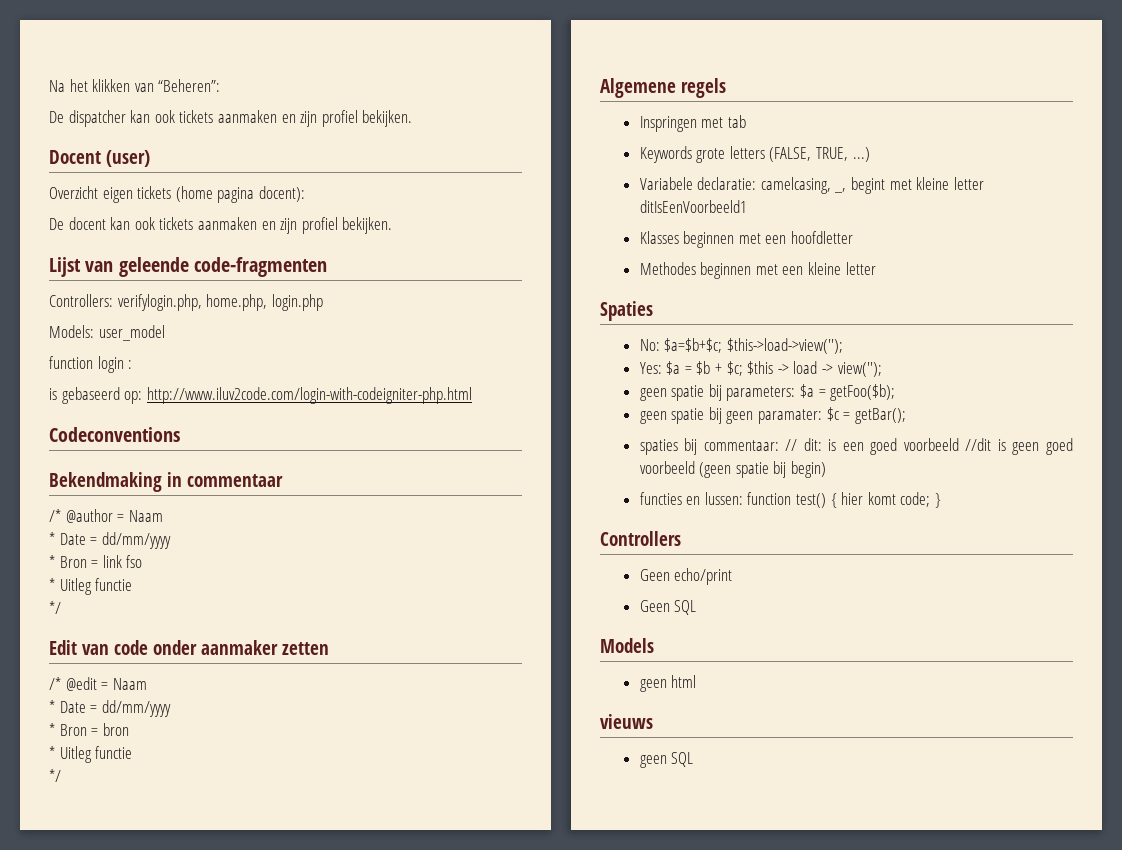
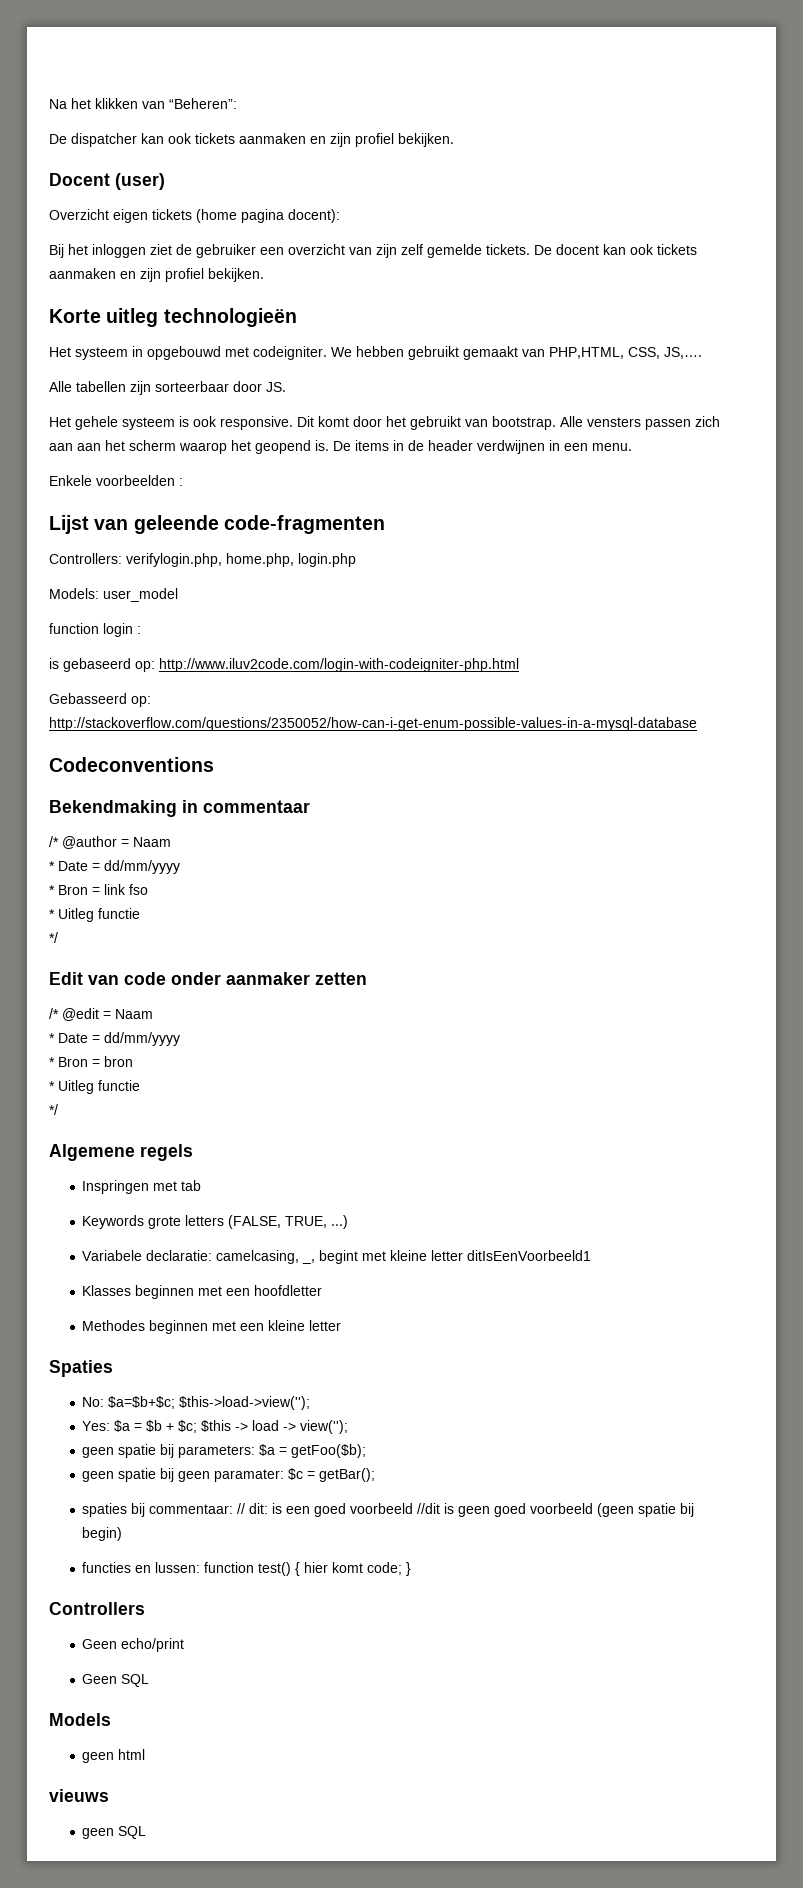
+ Bij het inloggen ziet de gebruiker een overzicht van zijn zelf gemelde tickets.
+ Korte uitleg technologieën
+ Het systeem in opgebouwd met codeigniter. We hebben gebruikt gemaakt van PHP,HTML, CSS, JS,….
+ Alle tabellen zijn sorteerbaar door JS.
+ Het gehele systeem is ook responsive. Dit komt door het gebruikt van bootstrap. Alle vensters passen zich aan aan het scherm waarop het geopend is. De items in de header verdwijnen in een menu.
+ Enkele voorbeelden :
+ Gebasseerd op: http://stackoverflow.com/questions/2350052/how-can-i-get-enum-possible-values-in-a-mysql-database

